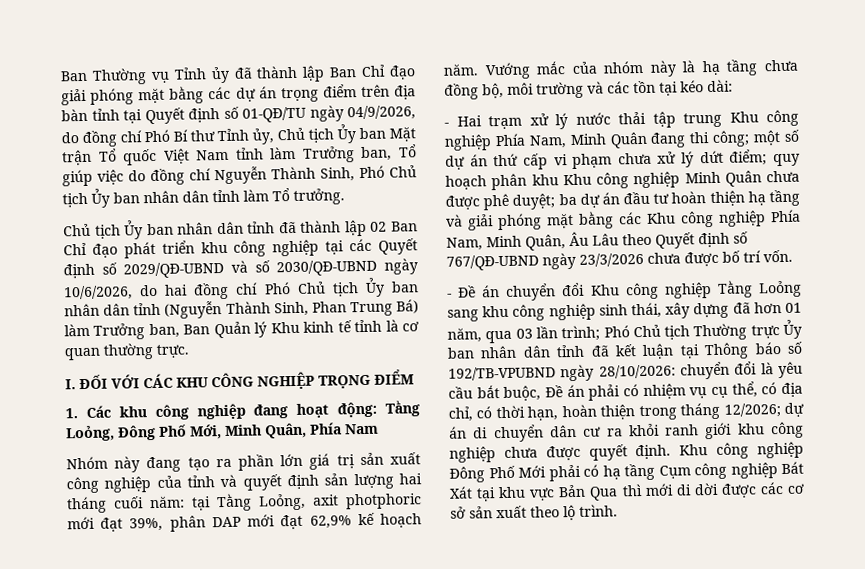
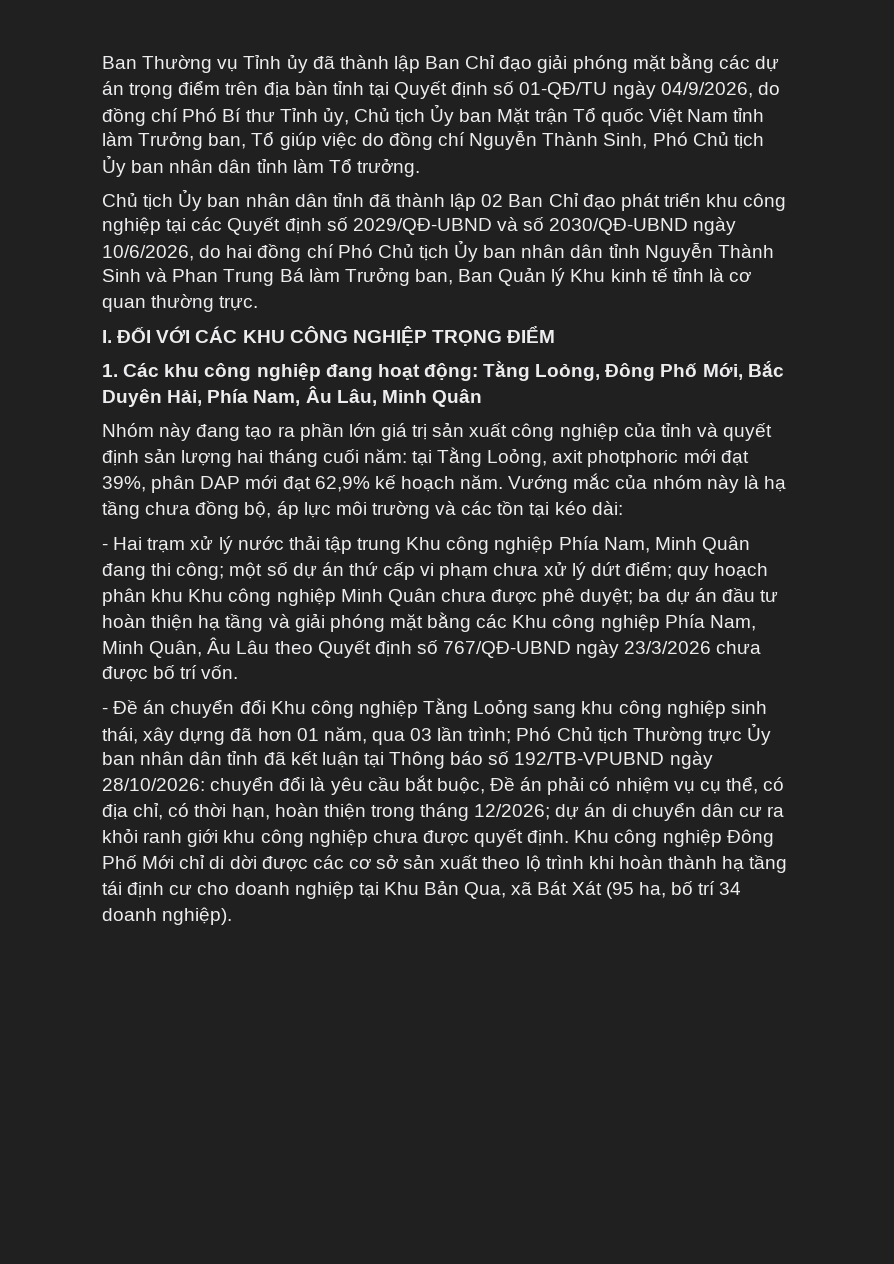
- Chủ tịch Ủy ban nhân dân tỉnh đã thành lập 02 Ban Chỉ đạo phát triển khu công nghiệp tại các Quyết định số 2029/QĐ-UBND và số 2030/QĐ-UBND ngày 10/6/2026, do hai đồng chí Phó Chủ tịch Ủy ban nhân dân tỉnh (Nguyễn Thành Sinh, Phan Trung Bá) làm Trưởng ban, Ban Quản lý Khu kinh tế tỉnh là cơ quan thường trực.
+ Chủ tịch Ủy ban nhân dân tỉnh đã thành lập 02 Ban Chỉ đạo phát triển khu công nghiệp tại các Quyết định số 2029/QĐ-UBND và số 2030/QĐ-UBND ngày 10/6/2026, do hai đồng chí Phó Chủ tịch Ủy ban nhân dân tỉnh Nguyễn Thành Sinh và Phan Trung Bá làm Trưởng ban, Ban Quản lý Khu kinh tế tỉnh là cơ quan thường trực.
- 1. Các khu công nghiệp đang hoạt động: Tằng Loỏng, Đông Phố Mới, Minh Quân, Phía Nam
+ 1. Các khu công nghiệp đang hoạt động: Tằng Loỏng, Đông Phố Mới, Bắc Duyên Hải, Phía Nam, Âu Lâu, Minh Quân
- Vướng mắc của nhóm này là hạ tầng chưa đồng bộ, môi trường và các tồn tại kéo dài:
+ Vướng mắc của nhóm này là hạ tầng chưa đồng bộ, áp lực môi trường và các tồn tại kéo dài:
- Khu công nghiệp Đông Phố Mới phải có hạ tầng Cụm công nghiệp Bát Xát tại khu vực Bản Qua thì mới di dời được các cơ sở sản xuất theo lộ trình.
+ Khu công nghiệp Đông Phố Mới chỉ di dời được các cơ sở sản xuất theo lộ trình khi hoàn thành hạ tầng tái định cư cho doanh nghiệp tại Khu Bản Qua, xã Bát Xát (95 ha, bố trí 34 doanh nghiệp).

